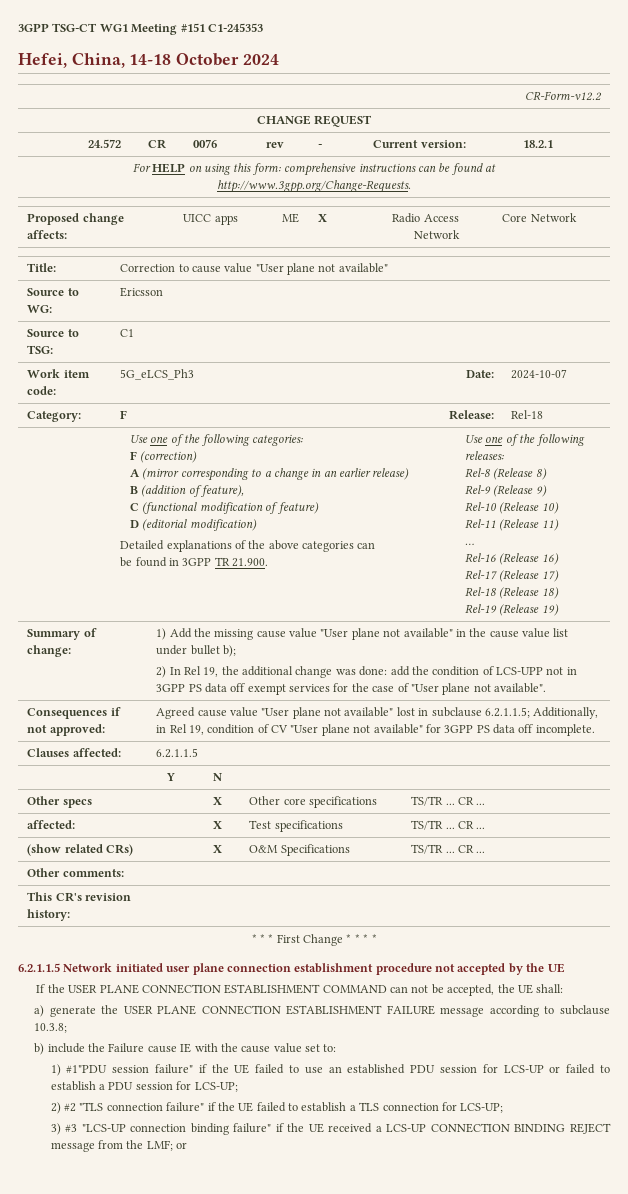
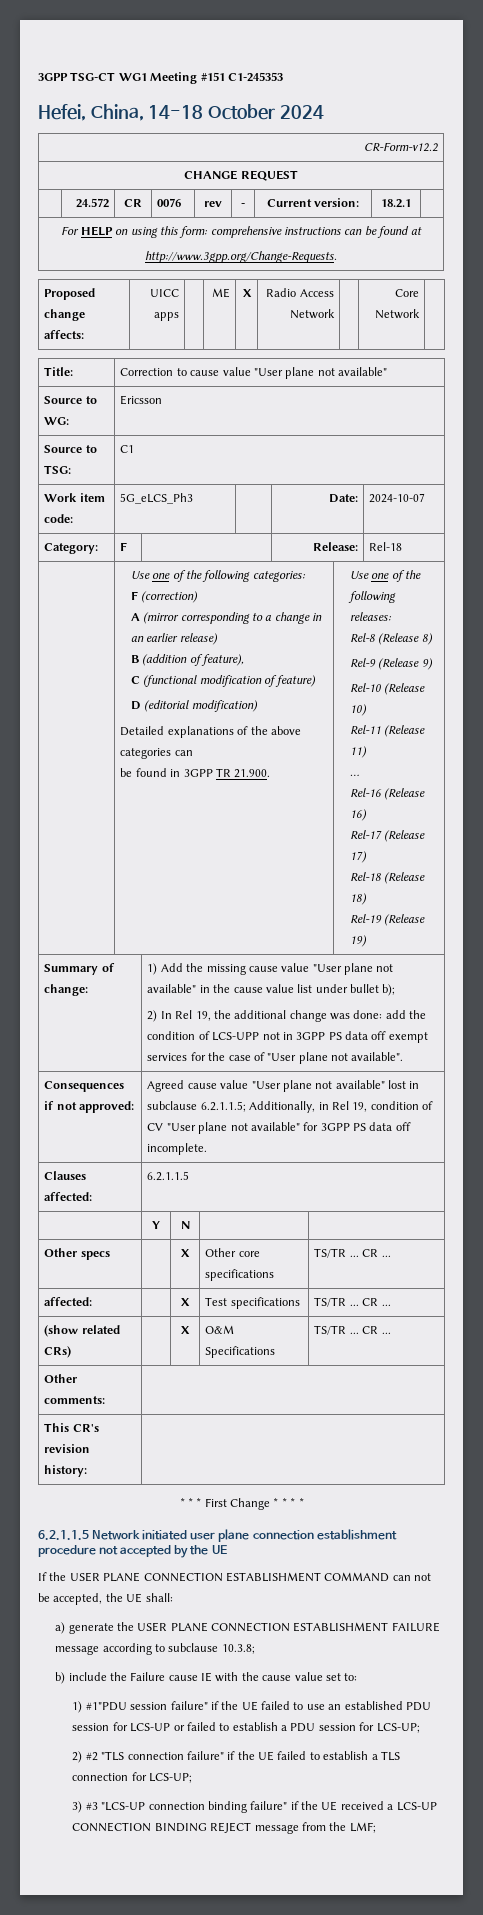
- 3) #3 "LCS-UP connection binding failure" if the UE received a LCS-UP CONNECTION BINDING REJECT message from the LMF; or
+ 3) #3 "LCS-UP connection binding failure" if the UE received a LCS-UP CONNECTION BINDING REJECT message from the LMF;

